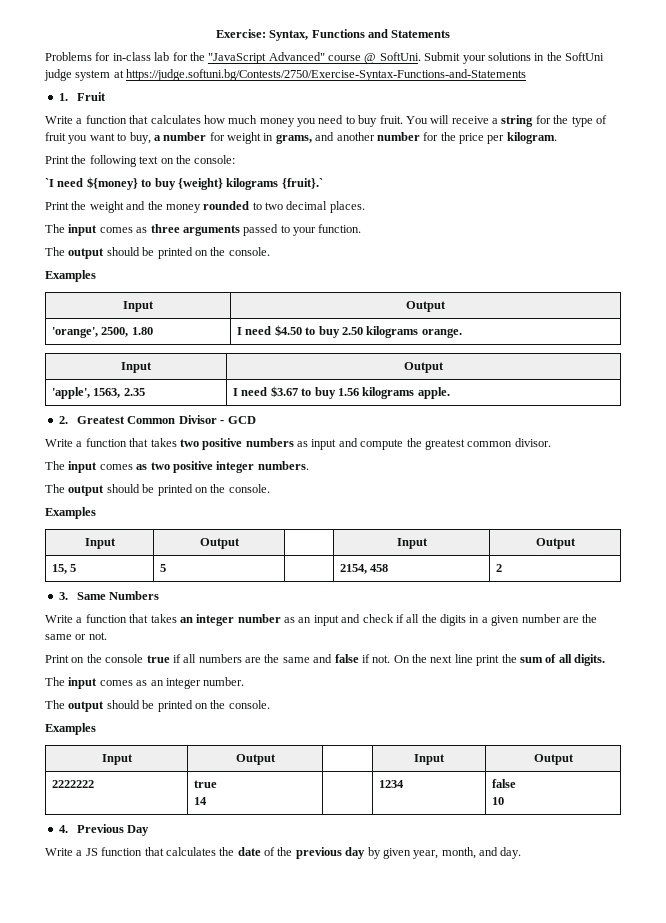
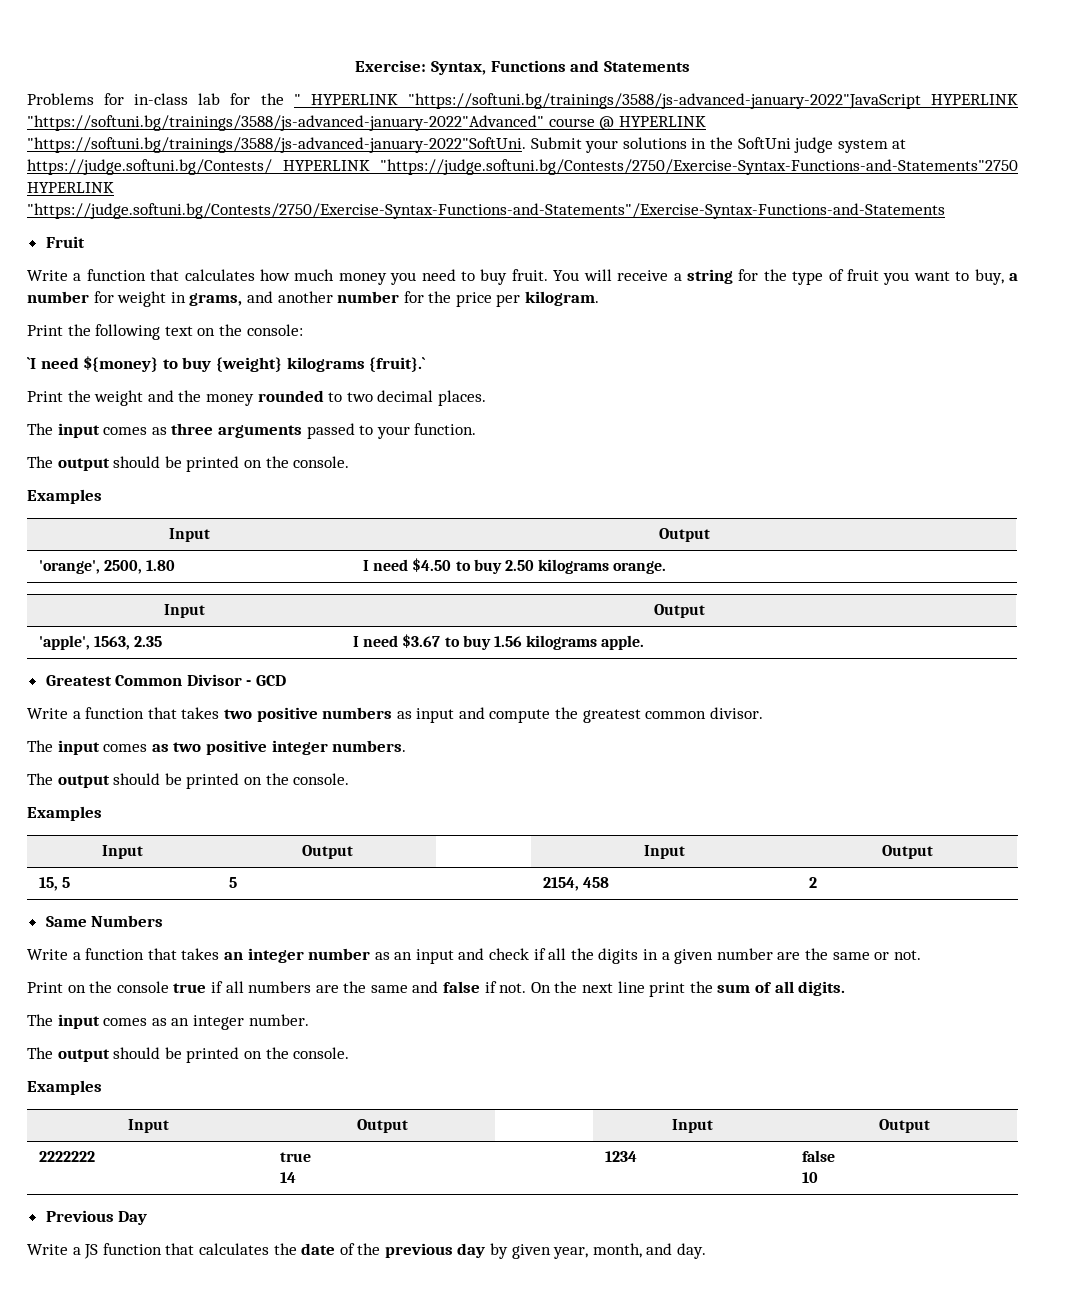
- Problems for in-class lab for the "JavaScript Advanced" course @ SoftUni. Submit your solutions in the SoftUni judge system at https://judge.softuni.bg/Contests/2750/Exercise-Syntax-Functions-and-Statements
- 1. Fruit
+ Problems for in-class lab for the " HYPERLINK "https://softuni.bg/trainings/3588/js-advanced-january-2022"JavaScript HYPERLINK "https://softuni.bg/trainings/3588/js-advanced-january-2022"Advanced" course @ HYPERLINK "https://softuni.bg/trainings/3588/js-advanced-january-2022"SoftUni. Submit your solutions in the SoftUni judge system at https://judge.softuni.bg/Contests/ HYPERLINK "https://judge.softuni.bg/Contests/2750/Exercise-Syntax-Functions-and-Statements"2750 HYPERLINK "https://judge.softuni.bg/Contests/2750/Exercise-Syntax-Functions-and-Statements"/Exercise-Syntax-Functions-and-Statements
+ Fruit
- 2. Greatest Common Divisor - GCD
+ Greatest Common Divisor - GCD
- 3. Same Numbers
+ Same Numbers
- 4. Previous Day
+ Previous Day

